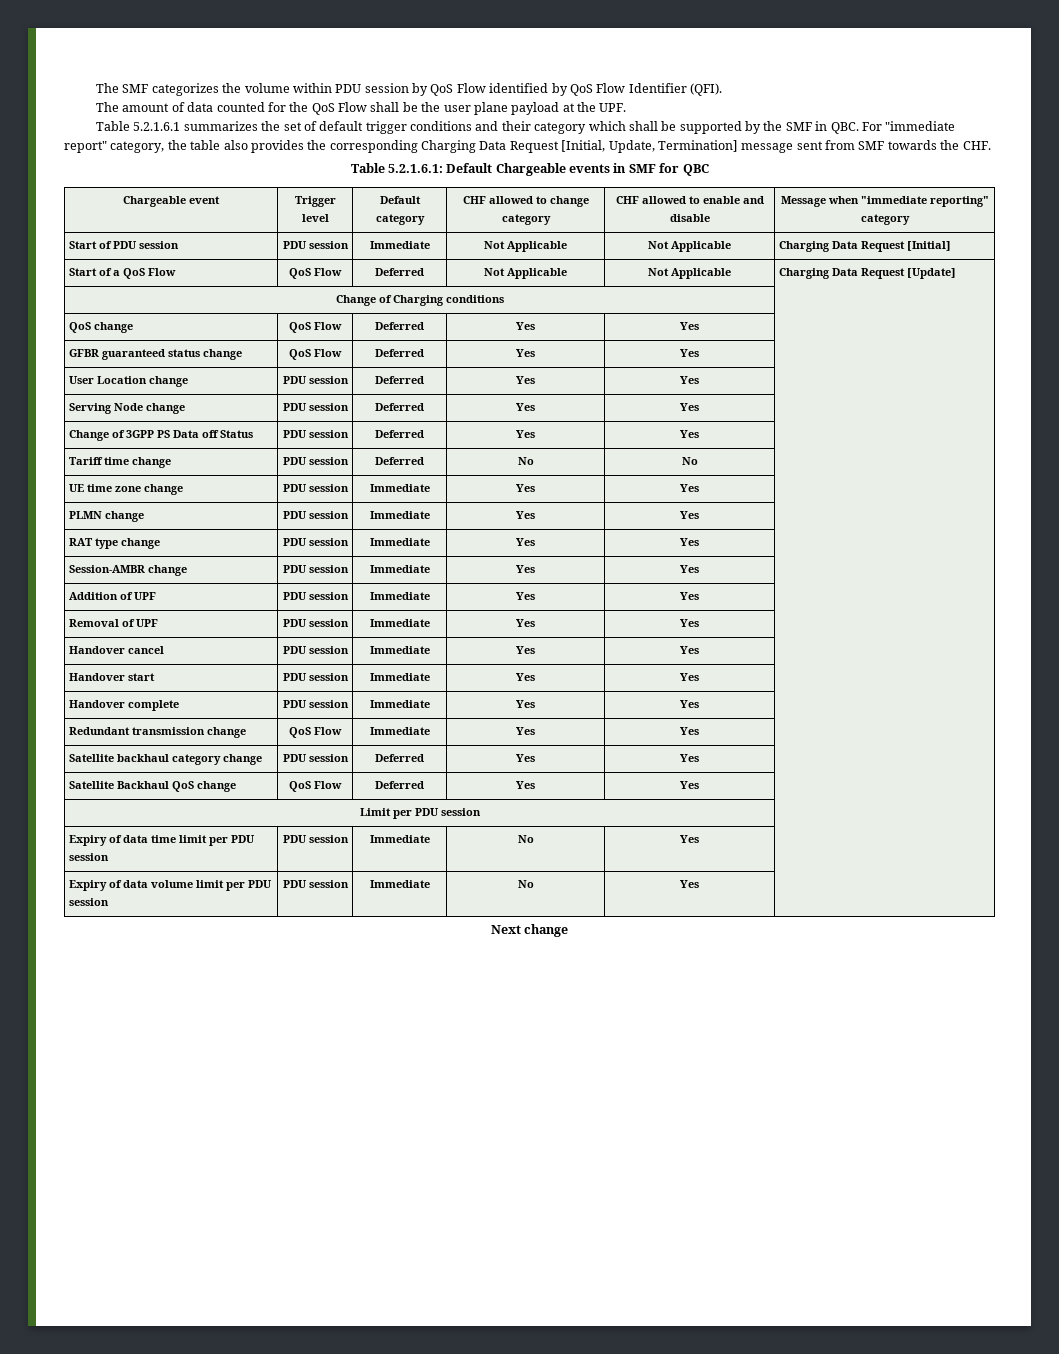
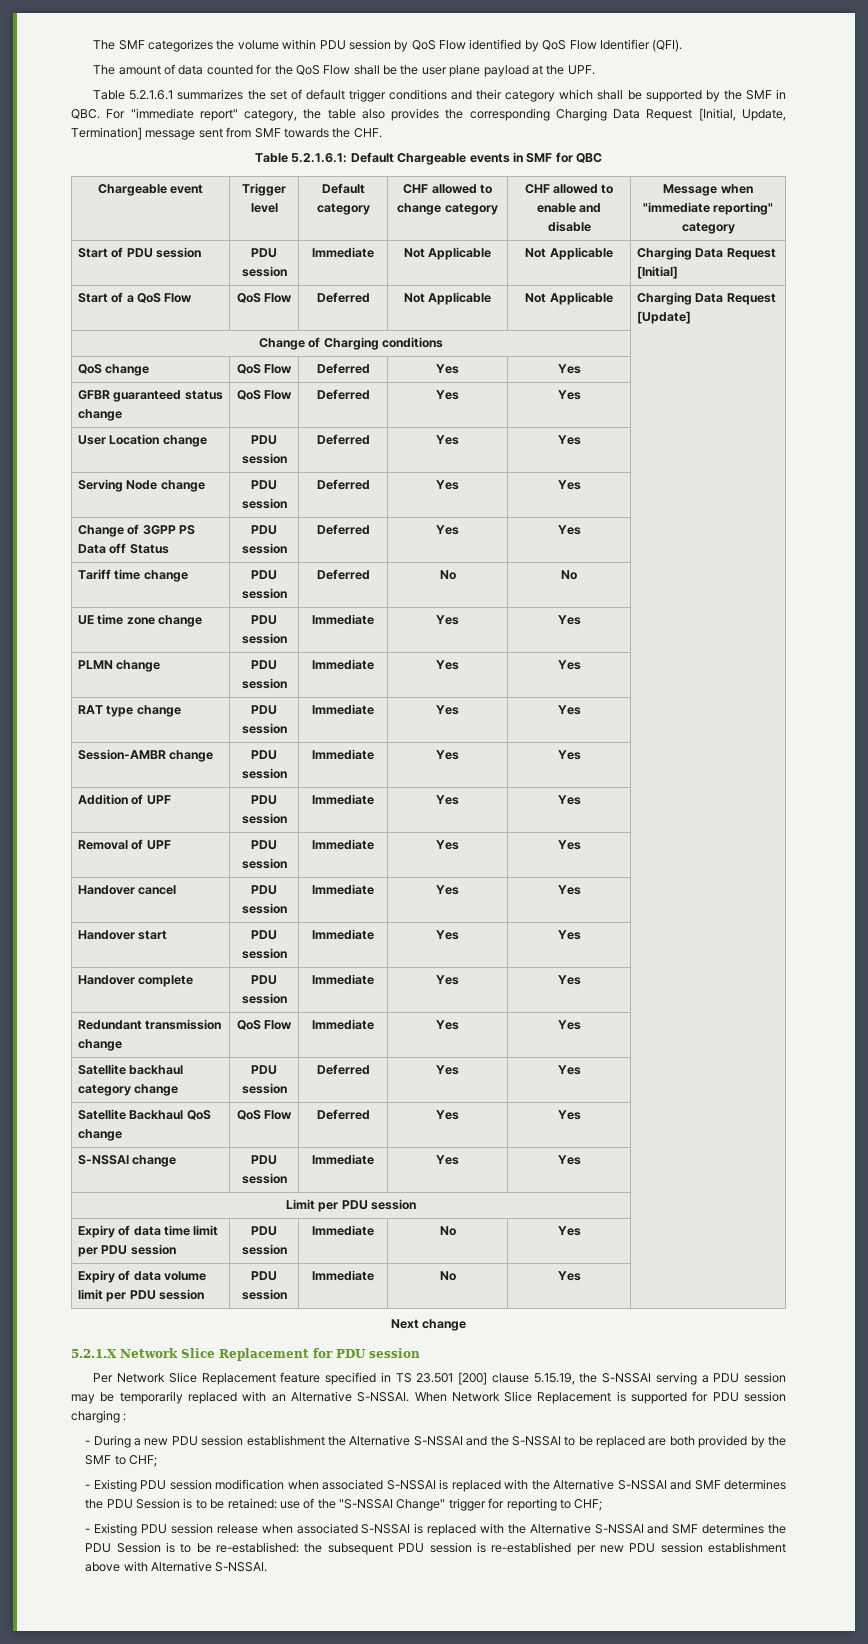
+ S-NSSAI change | PDU session | Immediate | Yes | Yes |
+ 5.2.1.X Network Slice Replacement for PDU session
+ Per Network Slice Replacement feature specified in TS 23.501 [200] clause 5.15.19, the S-NSSAI serving a PDU session may be temporarily replaced with an Alternative S-NSSAI. When Network Slice Replacement is supported for PDU session charging :
+ - During a new PDU session establishment the Alternative S-NSSAI and the S-NSSAI to be replaced are both provided by the SMF to CHF;
+ - Existing PDU session modification when associated S-NSSAI is replaced with the Alternative S-NSSAI and SMF determines the PDU Session is to be retained: use of the "S-NSSAI Change" trigger for reporting to CHF;
+ - Existing PDU session release when associated S-NSSAI is replaced with the Alternative S-NSSAI and SMF determines the PDU Session is to be re-established: the subsequent PDU session is re-established per new PDU session establishment above with Alternative S-NSSAI.

